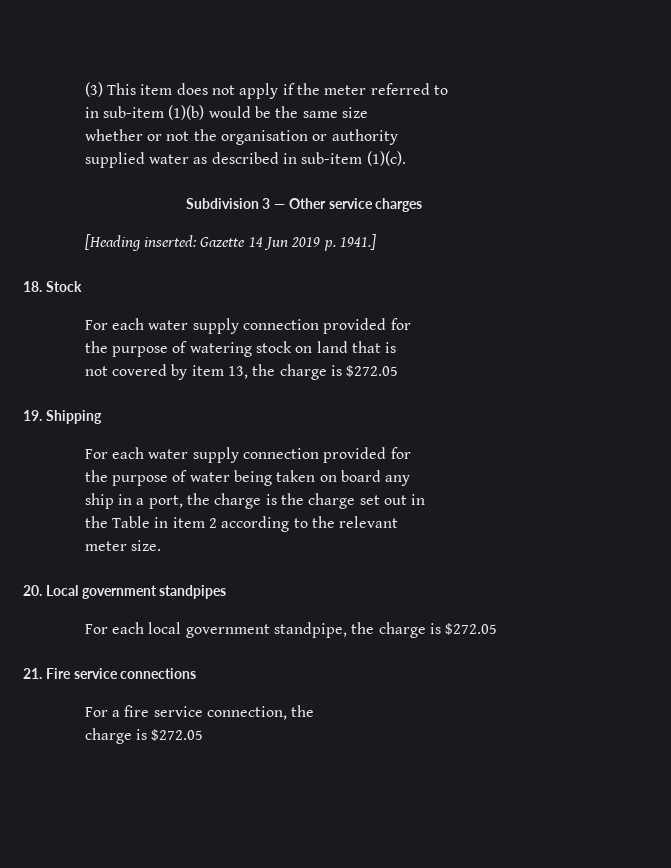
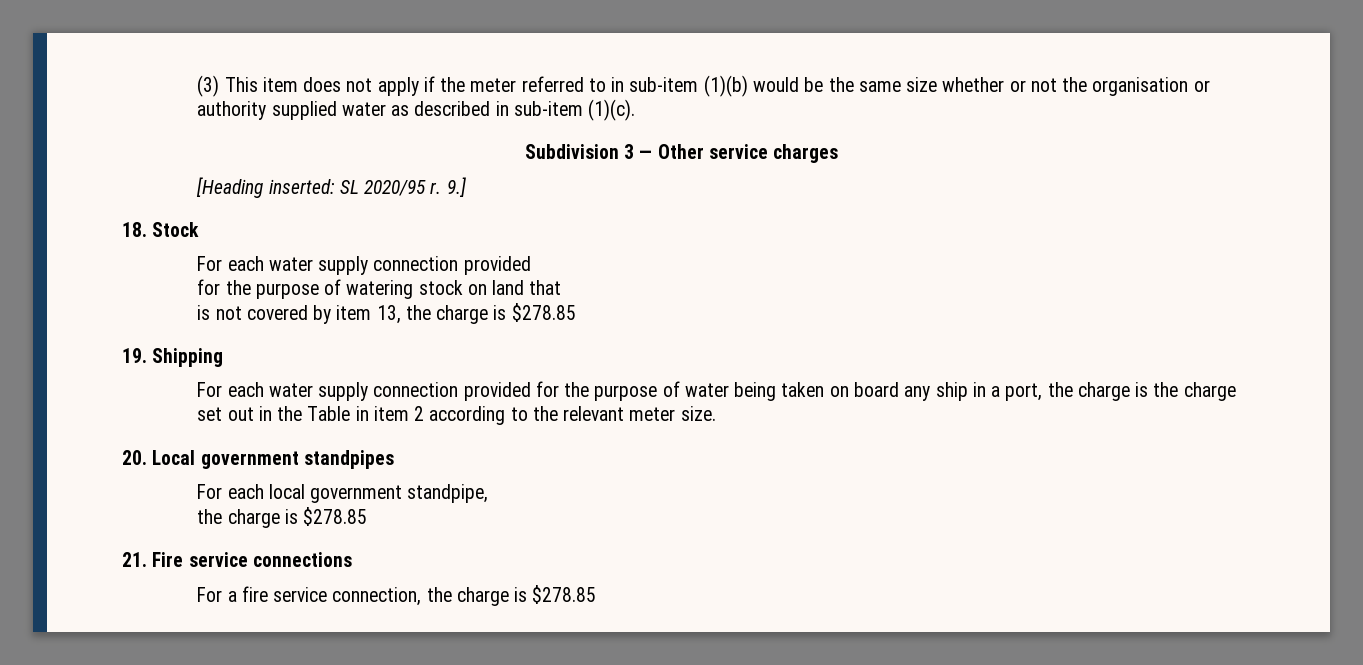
- (3) This item does not apply if the meter referred to
- in sub-item (1)(b) would be the same size
- whether or not the organisation or authority
- supplied water as described in sub-item (1)(c).
+ (3) This item does not apply if the meter referred to in sub-item (1)(b) would be the same size whether or not the organisation or authority supplied water as described in sub-item (1)(c).
- [Heading inserted: Gazette 14 Jun 2019 p. 1941.]
+ [Heading inserted: SL 2020/95 r. 9.]
  18. Stock
- For each water supply connection provided for
- the purpose of watering stock on land that is
- not covered by item 13, the charge is $272.05
+ For each water supply connection provided
+ for the purpose of watering stock on land that
+ is not covered by item 13, the charge is $278.85
  19. Shipping
- For each water supply connection provided for
- the purpose of water being taken on board any
- ship in a port, the charge is the charge set out in
- the Table in item 2 according to the relevant
- meter size.
+ For each water supply connection provided for the purpose of water being taken on board any ship in a port, the charge is the charge set out in the Table in item 2 according to the relevant meter size.
- For each local government standpipe, the charge is $272.05
+ For each local government standpipe,
+ the charge is $278.85
- For a fire service connection, the
- charge is $272.05
+ For a fire service connection, the charge is $278.85

